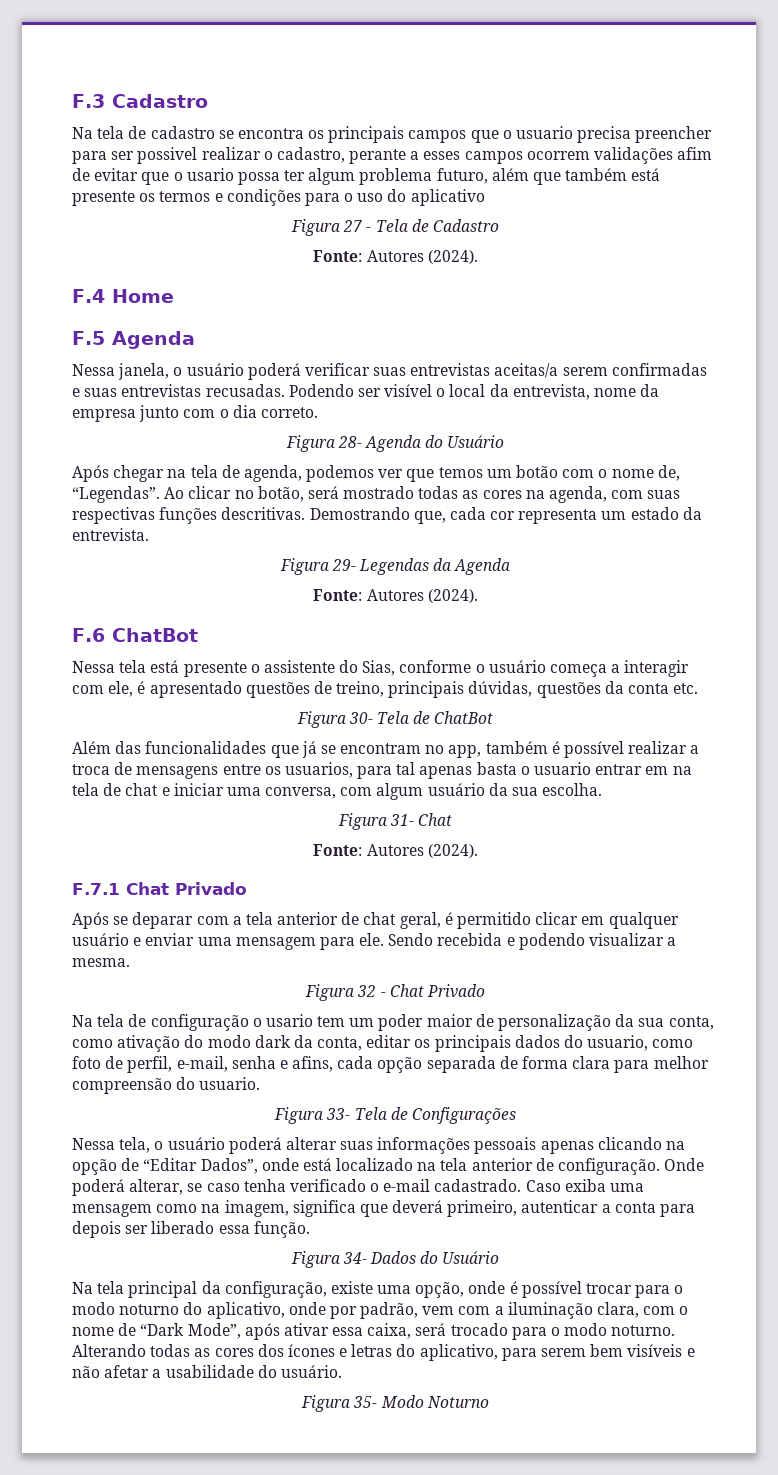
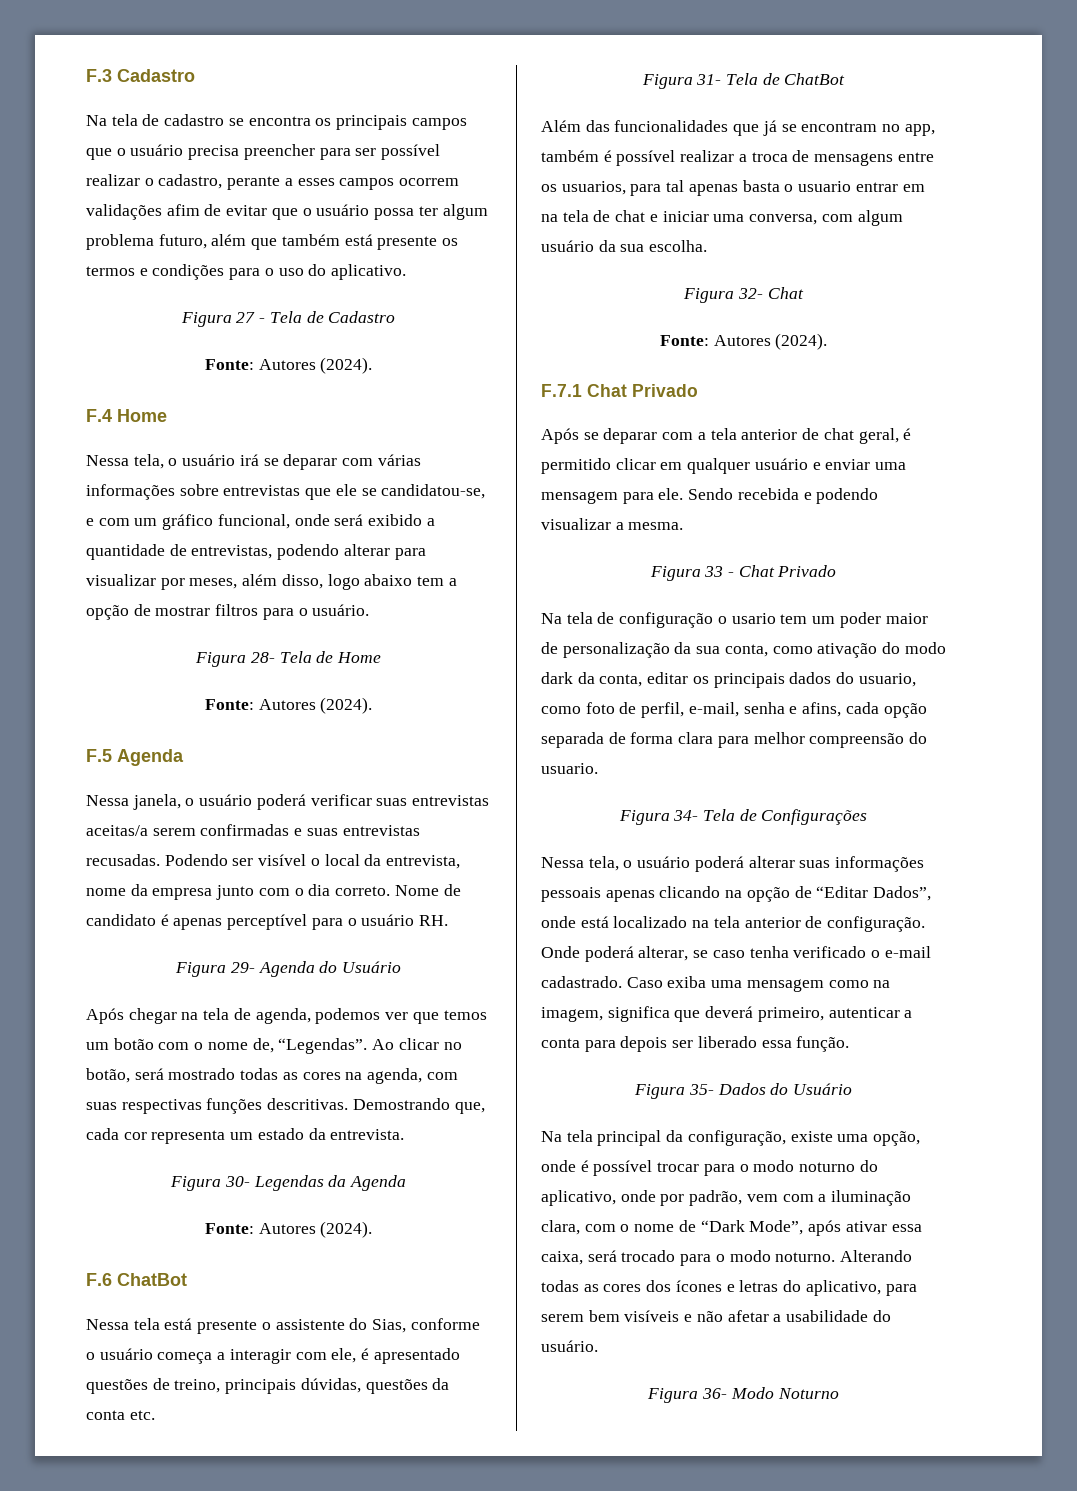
- Na tela de cadastro se encontra os principais campos que o usuario precisa preencher para ser possivel realizar o cadastro, perante a esses campos ocorrem validações afim de evitar que o usario possa ter algum problema futuro, além que também está presente os termos e condições para o uso do aplicativo
+ Na tela de cadastro se encontra os principais campos que o usuário precisa preencher para ser possível realizar o cadastro, perante a esses campos ocorrem validações afim de evitar que o usuário possa ter algum problema futuro, além que também está presente os termos e condições para o uso do aplicativo.
+ Nessa tela, o usuário irá se deparar com várias informações sobre entrevistas que ele se candidatou-se, e com um gráfico funcional, onde será exibido a quantidade de entrevistas, podendo alterar para visualizar por meses, além disso, logo abaixo tem a opção de mostrar filtros para o usuário.
+ Figura 28- Tela de Home
+ Fonte: Autores (2024).
- Podendo ser visível o local da entrevista, nome da empresa junto com o dia correto.
- Figura 28- Agenda do Usuário
+ Podendo ser visível o local da entrevista, nome da empresa junto com o dia correto. Nome de candidato é apenas perceptível para o usuário RH.
+ Figura 29- Agenda do Usuário
- Figura 29- Legendas da Agenda
+ Figura 30- Legendas da Agenda
- Figura 30- Tela de ChatBot
+ Figura 31- Tela de ChatBot
- Figura 31- Chat
+ Figura 32- Chat
- Figura 32 - Chat Privado
+ Figura 33 - Chat Privado
- Figura 33- Tela de Configurações
+ Figura 34- Tela de Configurações
- Figura 34- Dados do Usuário
+ Figura 35- Dados do Usuário
- Figura 35- Modo Noturno
+ Figura 36- Modo Noturno

